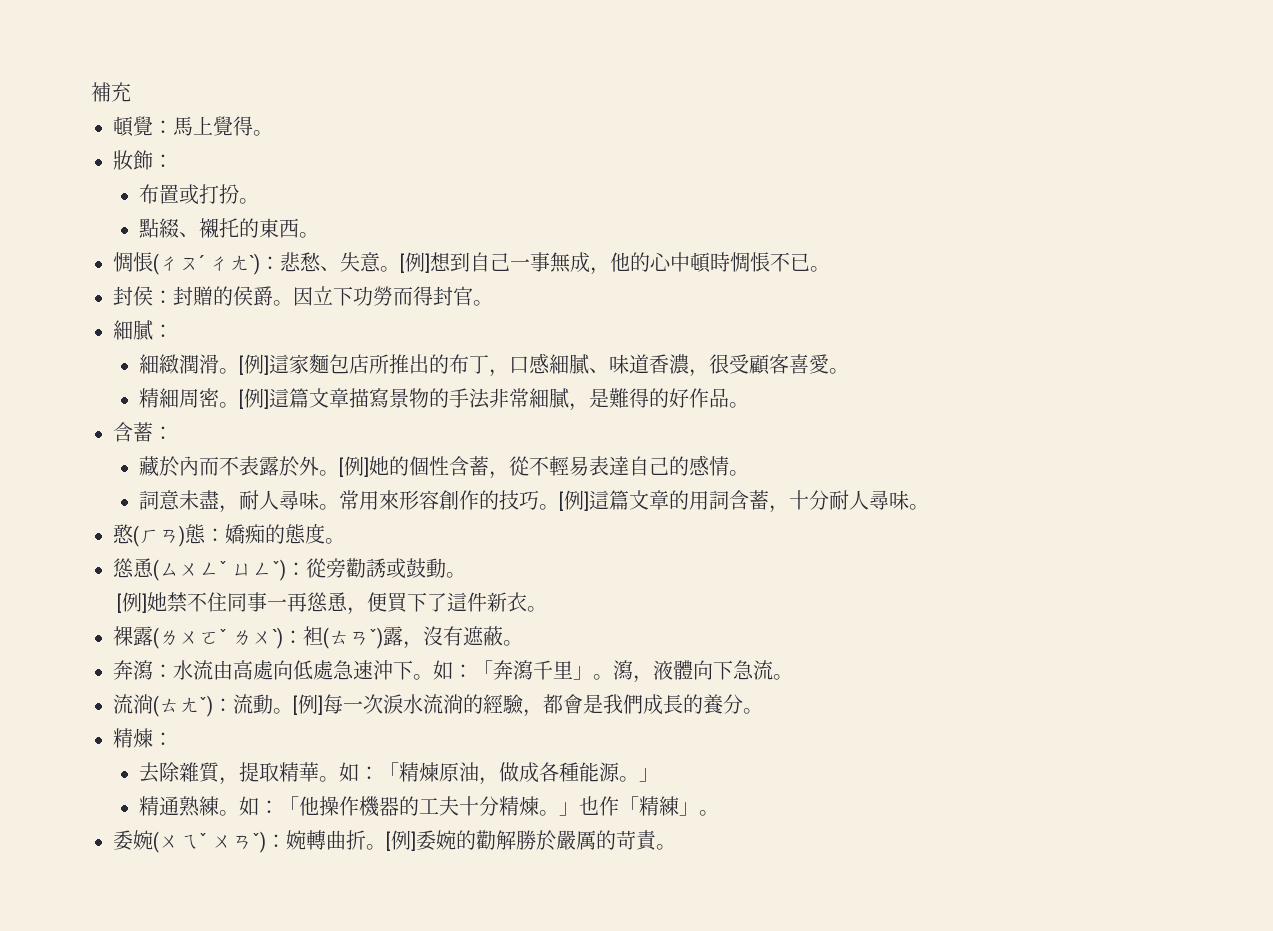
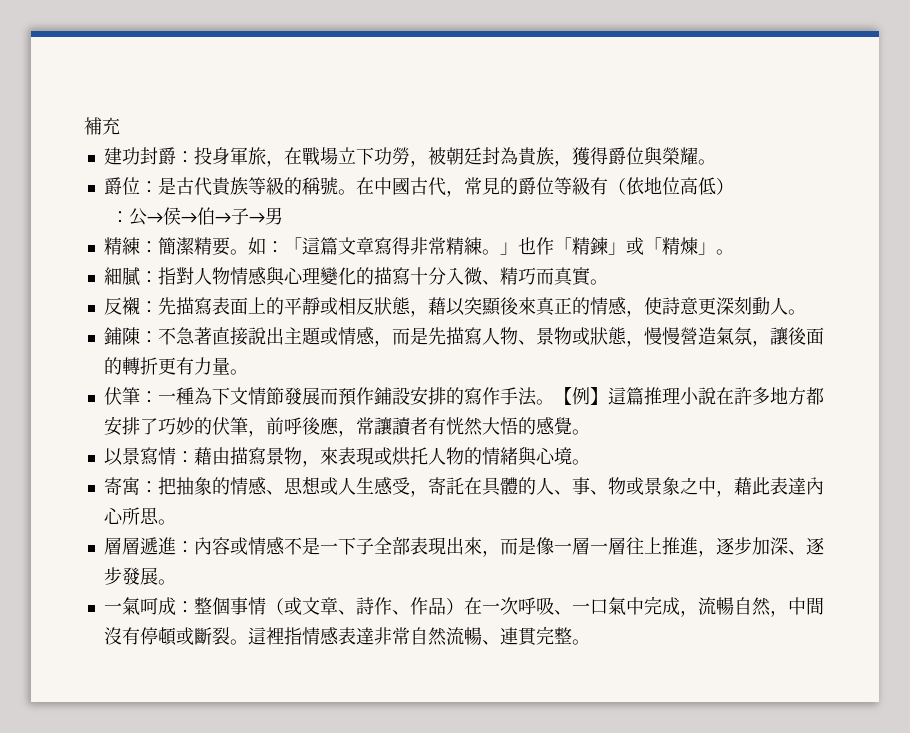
- 頓覺：馬上覺得。
- 妝飾：
- 布置或打扮。
- 點綴、襯托的東西。
- 惆悵(ㄔㄡˊ ㄔㄤˋ)：悲愁、失意。[例]想到自己一事無成，他的心中頓時惆悵不已。
- 封侯：封贈的侯爵。因立下功勞而得封官。
- 細膩：
- 細緻潤滑。[例]這家麵包店所推出的布丁，口感細膩、味道香濃，很受顧客喜愛。
- 精細周密。[例]這篇文章描寫景物的手法非常細膩，是難得的好作品。
- 含蓄：
- 藏於內而不表露於外。[例]她的個性含蓄，從不輕易表達自己的感情。
- 詞意未盡，耐人尋味。常用來形容創作的技巧。[例]這篇文章的用詞含蓄，十分耐人尋味。
- 憨(ㄏㄢ)態：嬌痴的態度。
- 慫恿(ㄙㄨㄥˇ ㄩㄥˇ)：從旁勸誘或鼓動。
- [例]她禁不住同事一再慫恿，便買下了這件新衣。
- 裸露(ㄌㄨㄛˇ ㄌㄨˋ)：袒(ㄊㄢˇ)露，沒有遮蔽。
- 奔瀉：水流由高處向低處急速沖下。如：「奔瀉千里」。瀉，液體向下急流。
- 流淌(ㄊㄤˇ)：流動。[例]每一次淚水流淌的經驗，都會是我們成長的養分。
- 精煉：
- 去除雜質，提取精華。如：「精煉原油，做成各種能源。」
- 精通熟練。如：「他操作機器的工夫十分精煉。」也作「精練」。
- 委婉(ㄨㄟˇ ㄨㄢˇ)：婉轉曲折。[例]委婉的勸解勝於嚴厲的苛責。
+ 建功封爵：投身軍旅，在戰場立下功勞，被朝廷封為貴族，獲得爵位與榮耀。
+ 爵位：是古代貴族等級的稱號。在中國古代，常見的爵位等級有（依地位高低）
+ ：公→侯→伯→子→男
+ 精練：簡潔精要。如：「這篇文章寫得非常精練。」也作「精鍊」或「精煉」。
+ 細膩：指對人物情感與心理變化的描寫十分入微、精巧而真實。
+ 反襯：先描寫表面上的平靜或相反狀態，藉以突顯後來真正的情感，使詩意更深刻動人。
+ 鋪陳：不急著直接說出主題或情感，而是先描寫人物、景物或狀態，慢慢營造氣氛，讓後面的轉折更有力量。
+ 伏筆：一種為下文情節發展而預作鋪設安排的寫作手法。【例】這篇推理小說在許多地方都安排了巧妙的伏筆，前呼後應，常讓讀者有恍然大悟的感覺。
+ 以景寫情：藉由描寫景物，來表現或烘托人物的情緒與心境。
+ 寄寓：把抽象的情感、思想或人生感受，寄託在具體的人、事、物或景象之中，藉此表達內心所思。
+ 層層遞進：內容或情感不是一下子全部表現出來，而是像一層一層往上推進，逐步加深、逐步發展。
+ 一氣呵成：整個事情（或文章、詩作、作品）在一次呼吸、一口氣中完成，流暢自然，中間沒有停頓或斷裂。這裡指情感表達非常自然流暢、連貫完整。

